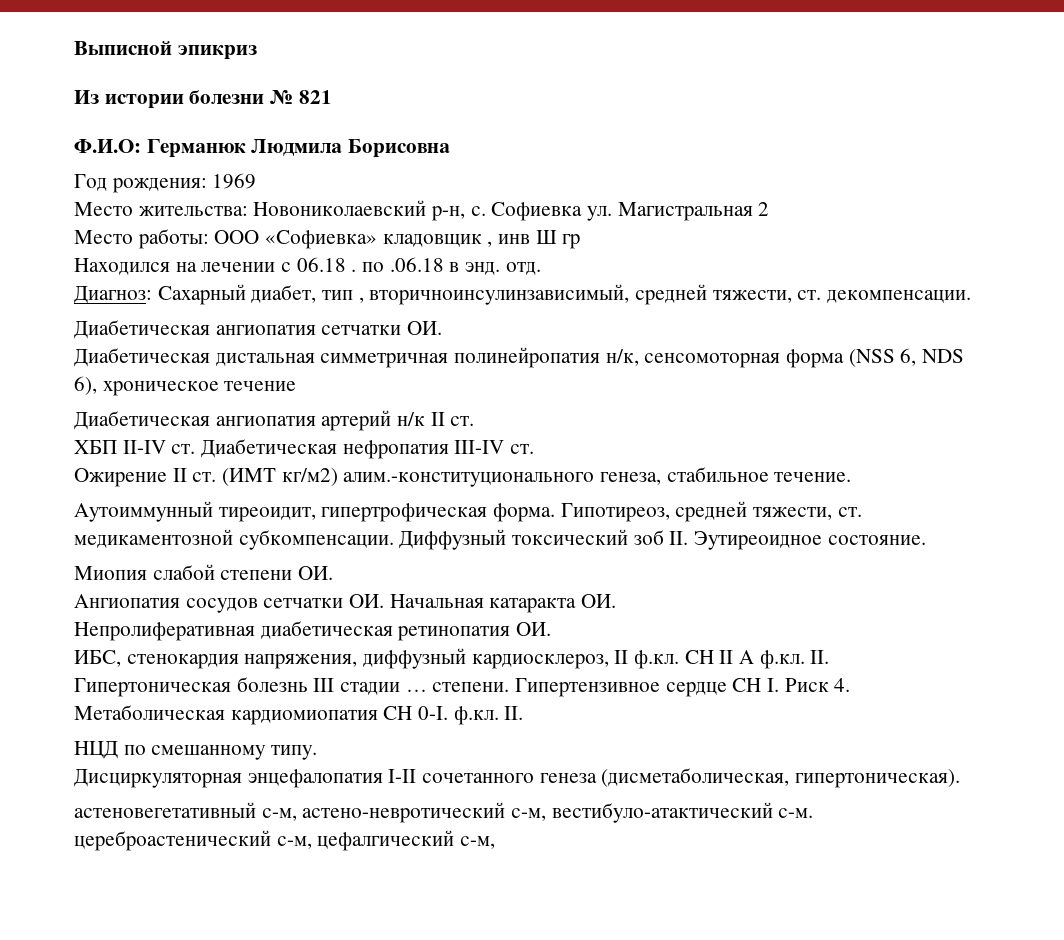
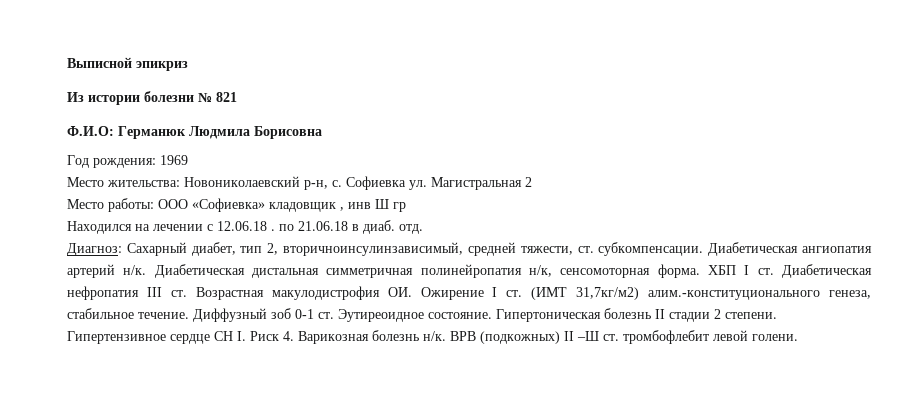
- Находился на лечении с 06.18 . по .06.18 в энд. отд.
+ Находился на лечении с 12.06.18 . по 21.06.18 в диаб. отд.
- Диагноз: Сахарный диабет, тип , вторичноинсулинзависимый, средней тяжести, ст. декомпенсации.
- Диабетическая ангиопатия сетчатки ОИ.
- Диабетическая дистальная симметричная полинейропатия н/к, сенсомоторная форма (NSS 6, NDS 6), хроническое течение
- Диабетическая ангиопатия артерий н/к II ст.
- ХБП II-IV ст. Диабетическая нефропатия III-IV ст.
- Ожирение II ст. (ИМТ кг/м2) алим.-конституционального генеза, стабильное течение.
- Аутоиммунный тиреоидит, гипертрофическая форма. Гипотиреоз, средней тяжести, ст. медикаментозной субкомпенсации. Диффузный токсический зоб II. Эутиреоидное состояние.
- Миопия слабой степени ОИ.
- Ангиопатия сосудов сетчатки ОИ. Начальная катаракта ОИ.
- Непролиферативная диабетическая ретинопатия ОИ.
- ИБС, стенокардия напряжения, диффузный кардиосклероз, II ф.кл. СН II А ф.кл. II. Гипертоническая болезнь III стадии … степени.
+ Диагноз: Сахарный диабет, тип 2, вторичноинсулинзависимый, средней тяжести, ст. субкомпенсации. Диабетическая ангиопатия артерий н/к. Диабетическая дистальная симметричная полинейропатия н/к, сенсомоторная форма. ХБП I ст. Диабетическая нефропатия III ст. Возрастная макулодистрофия ОИ. Ожирение I ст. (ИМТ 31,7кг/м2) алим.-конституционального генеза, стабильное течение. Диффузный зоб 0-1 ст. Эутиреоидное состояние. Гипертоническая болезнь II стадии 2 степени.
- Гипертензивное сердце СН I. Риск 4. Метаболическая кардиомиопатия СН 0-I. ф.кл. II.
- НЦД по смешанному типу.
- Дисциркуляторная энцефалопатия I-II сочетанного генеза (дисметаболическая, гипертоническая).
- астеновегетативный с-м, астено-невротический с-м, вестибуло-атактический с-м. цереброастенический с-м, цефалгический с-м,
+ Гипертензивное сердце СН I. Риск 4. Варикозная болезнь н/к. ВРВ (подкожных) II –Ш ст. тромбофлебит левой голени.

